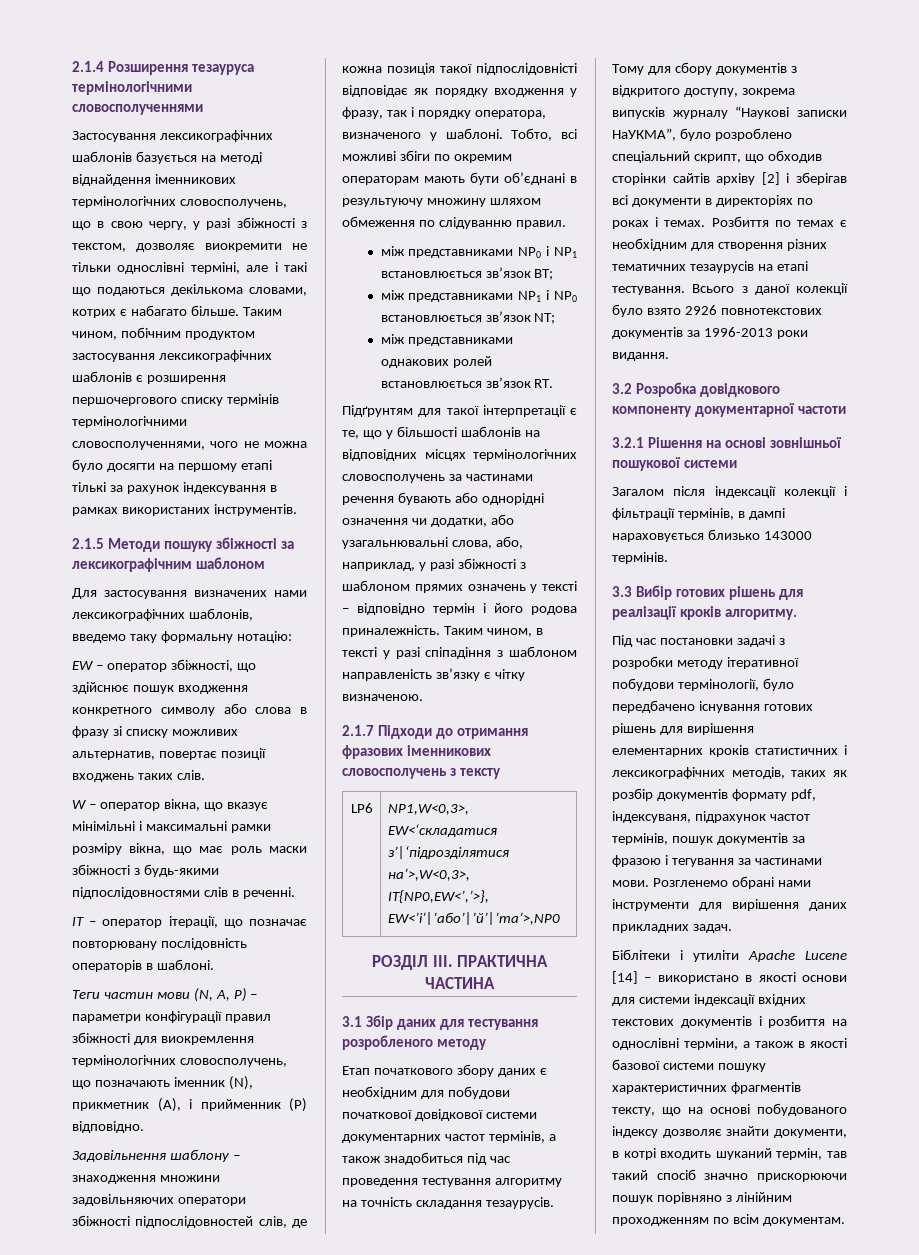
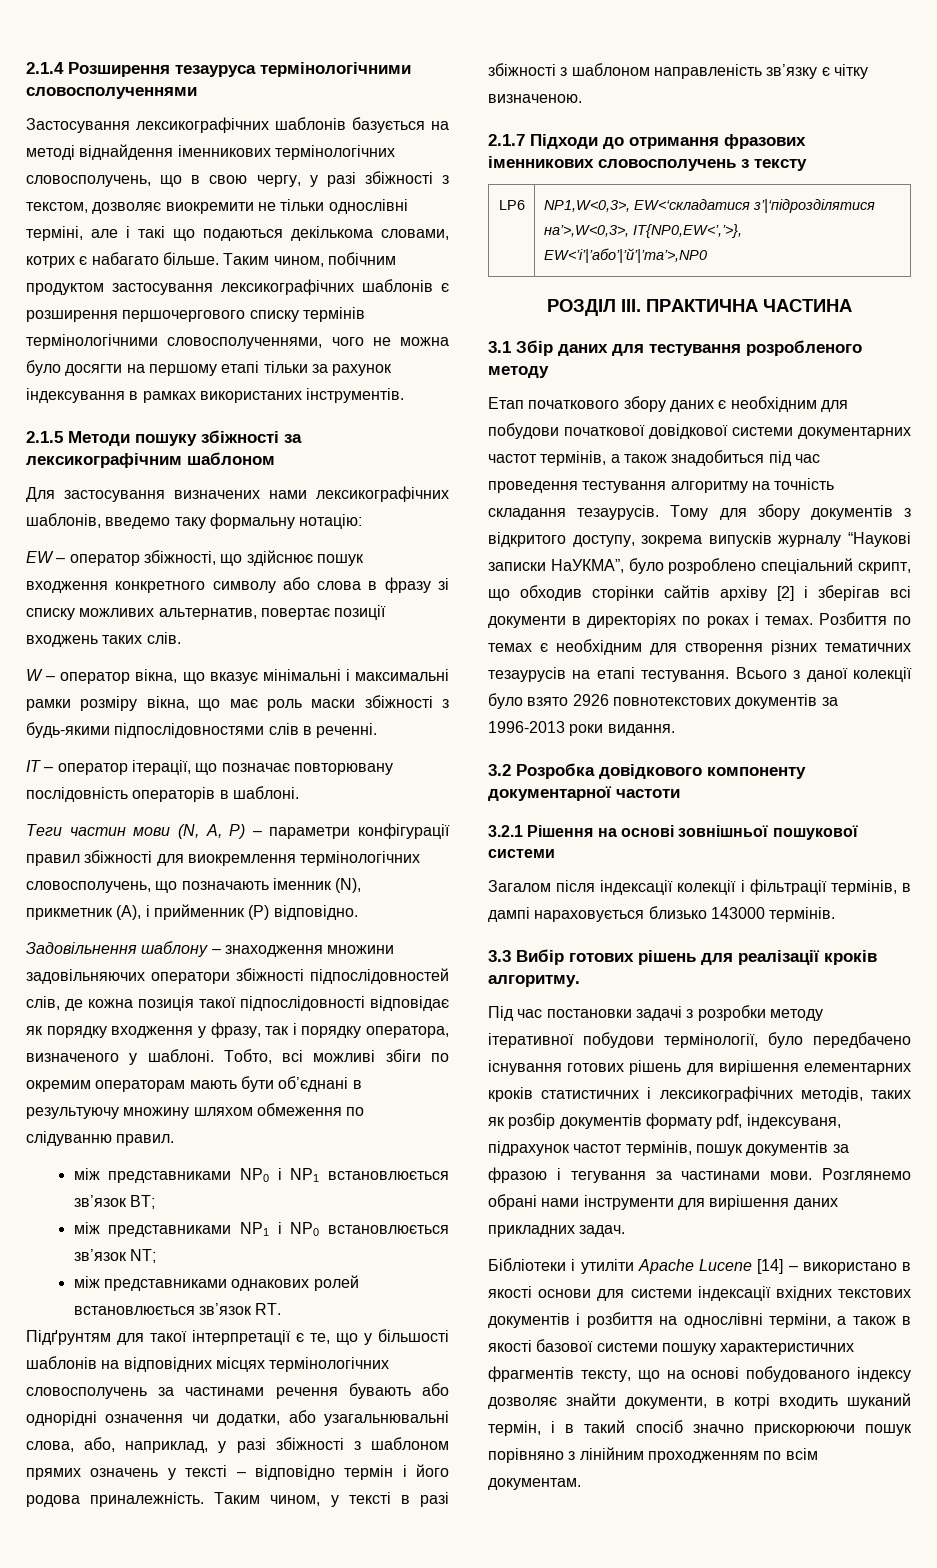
- Таким чином, побічним продуктом застосування лексикографічних шаблонів є розширення першочергового списку термінів термінологічними словосполученнями, чого не можна було досягти на першому етапі тількі за рахунок індексування в рамках використаних інструментів.
+ Таким чином, побічним продуктом застосування лексикографічних шаблонів є розширення першочергового списку термінів термінологічними словосполученнями, чого не можна було досягти на першому етапі тільки за рахунок індексування в рамках використаних інструментів.
- W – оператор вікна, що вказує мінімільні і максимальні рамки розміру вікна, що має роль маски збіжності з будь-якими підпослідовностями слів в реченні.
+ W – оператор вікна, що вказує мінімальні і максимальні рамки розміру вікна, що має роль маски збіжності з будь-якими підпослідовностями слів в реченні.
- Задовільнення шаблону – знаходження множини задовільняючих оператори збіжності підпослідовностей слів, де кожна позиція такої підпослідовністі відповідає як порядку входження у фразу, так і порядку оператора, визначеного у шаблоні.
+ Задовільнення шаблону – знаходження множини задовільняючих оператори збіжності підпослідовностей слів, де кожна позиція такої підпослідовності відповідає як порядку входження у фразу, так і порядку оператора, визначеного у шаблоні.
- Таким чином, в тексті у разі спіпадіння з шаблоном направленість зв’язку є чітку визначеною.
+ Таким чином, у тексті в разі збіжності з шаблоном направленість зв’язку є чітку визначеною.
- Тому для сбору документів з відкритого доступу, зокрема випусків журналу “Наукові записки НаУКМА”, було розроблено спеціальний скрипт, що обходив сторінки сайтів архіву [2] і зберігав всі документи в директоріях по роках і темах.
+ Тому для збору документів з відкритого доступу, зокрема випусків журналу “Наукові записки НаУКМА”, було розроблено спеціальний скрипт, що обходив сторінки сайтів архіву [2] і зберігав всі документи в директоріях по роках і темах.
- Розгленемо обрані нами інструменти для вирішення даних прикладних задач.
+ Розглянемо обрані нами інструменти для вирішення даних прикладних задач.
- Біблітеки і утиліти Apache Lucene [14] – використано в якості основи для системи індексації вхідних текстових документів і розбиття на однослівні терміни, а також в якості базової системи пошуку характеристичних фрагментів тексту, що на основі побудованого індексу дозволяє знайти документи, в котрі входить шуканий термін, тав такий спосіб значно прискорюючи пошук порівняно з лінійним проходженням по всім документам.
+ Бібліотеки і утиліти Apache Lucene [14] – використано в якості основи для системи індексації вхідних текстових документів і розбиття на однослівні терміни, а також в якості базової системи пошуку характеристичних фрагментів тексту, що на основі побудованого індексу дозволяє знайти документи, в котрі входить шуканий термін, і в такий спосіб значно прискорюючи пошук порівняно з лінійним проходженням по всім документам.

